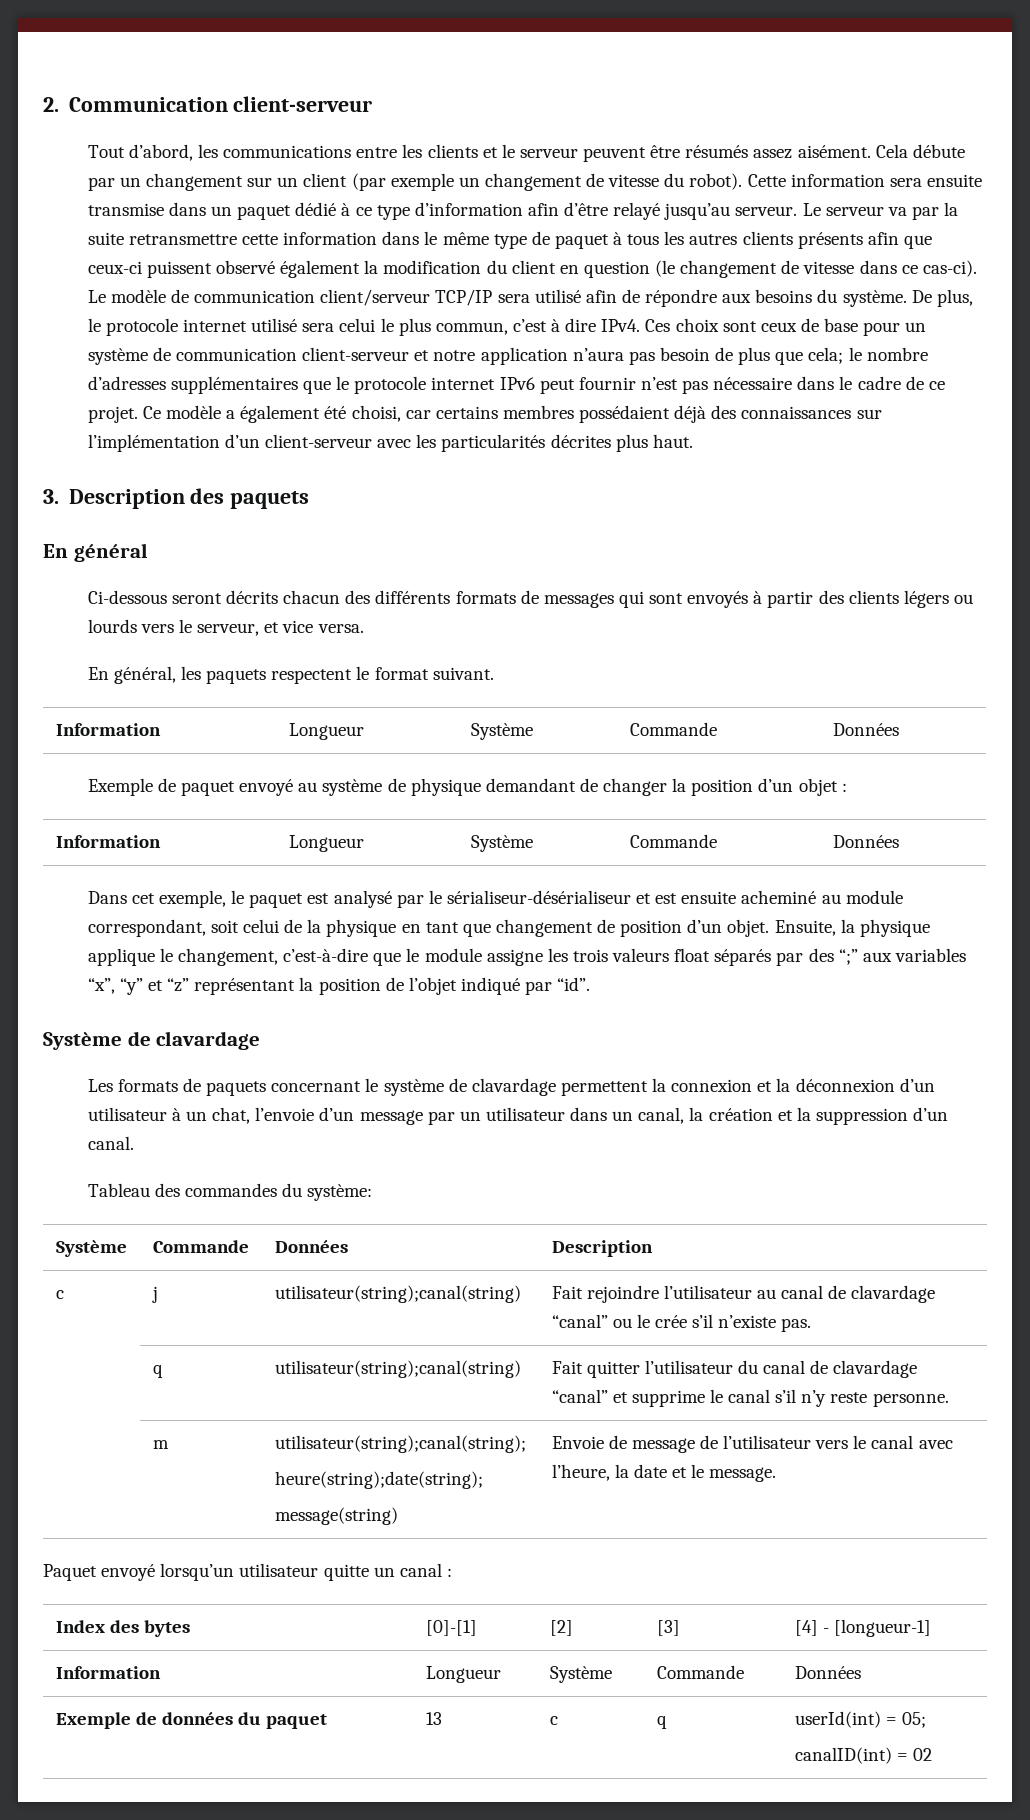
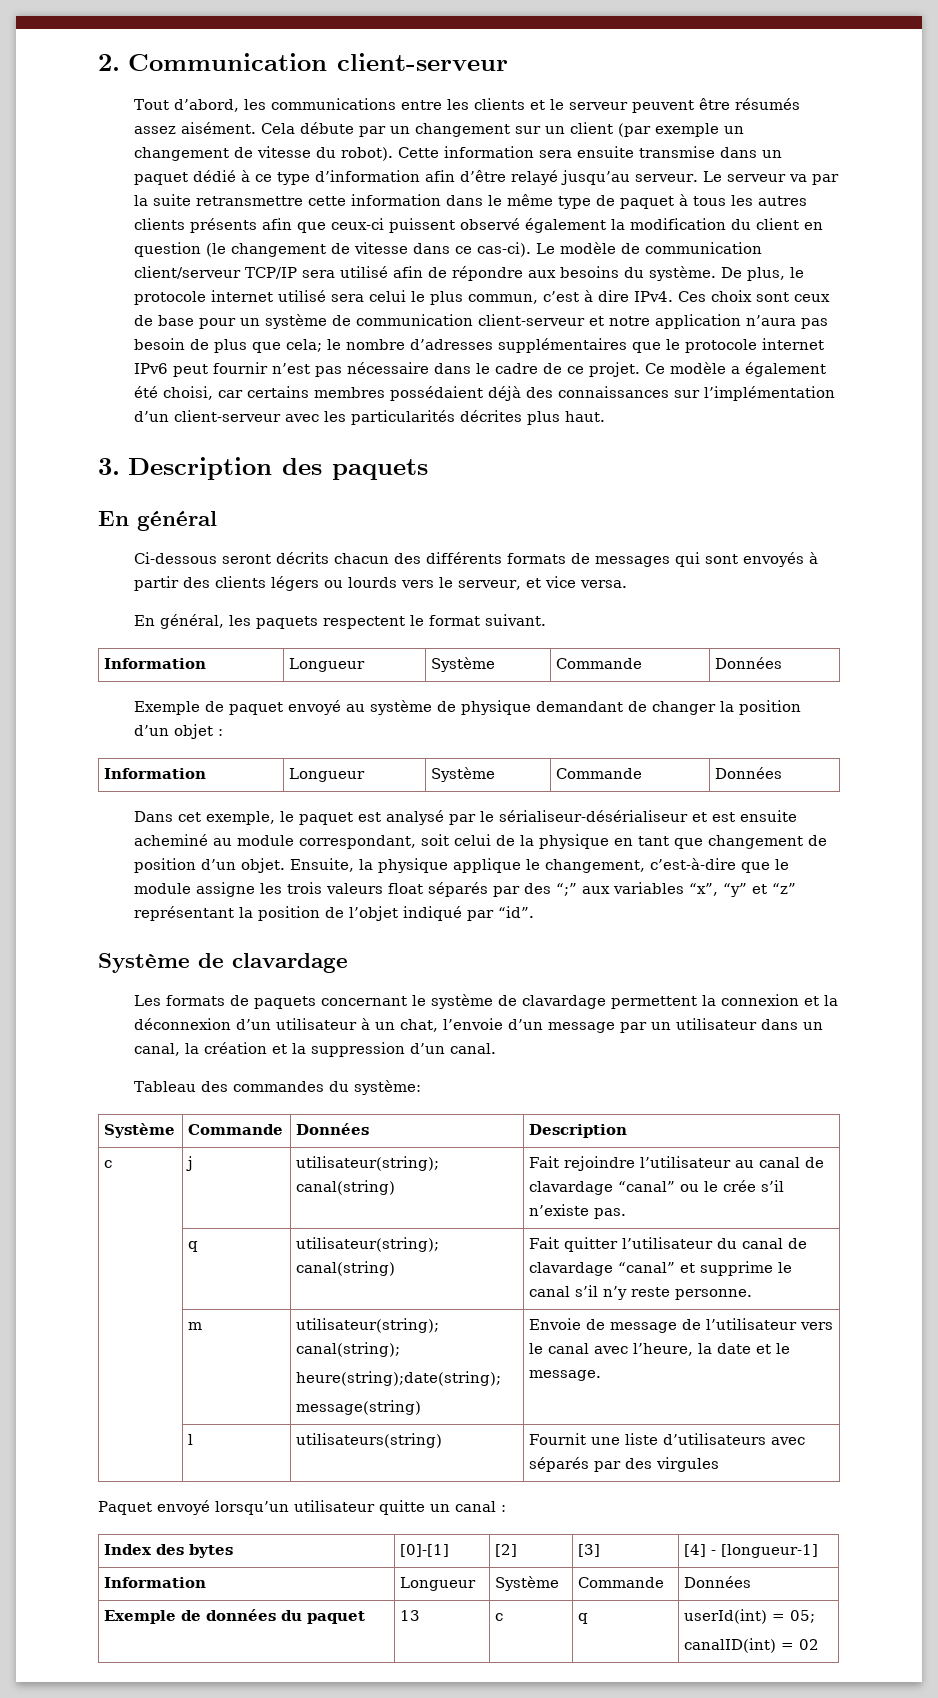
+ | l | utilisateurs(string) | Fournit une liste d’utilisateurs avec séparés par des virgules

